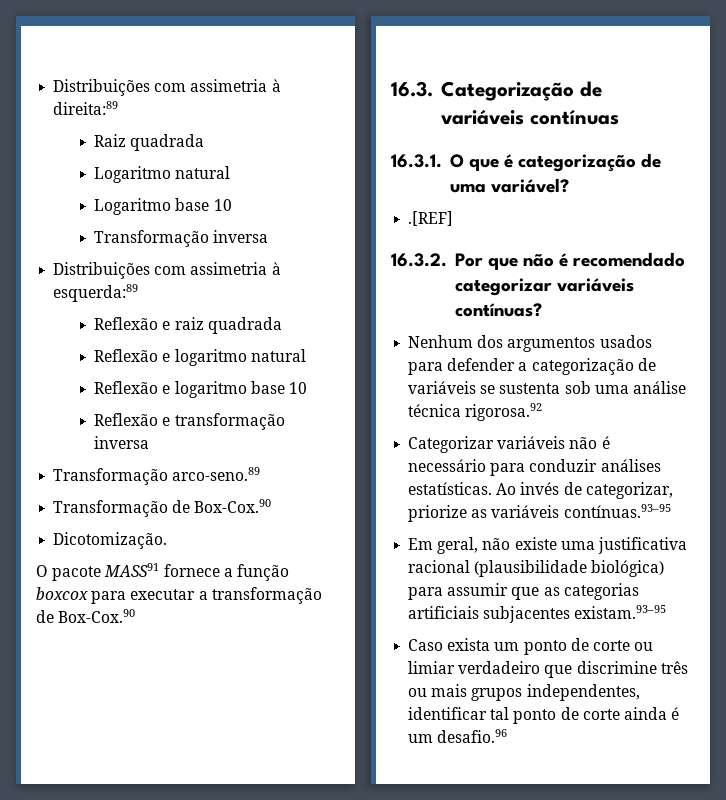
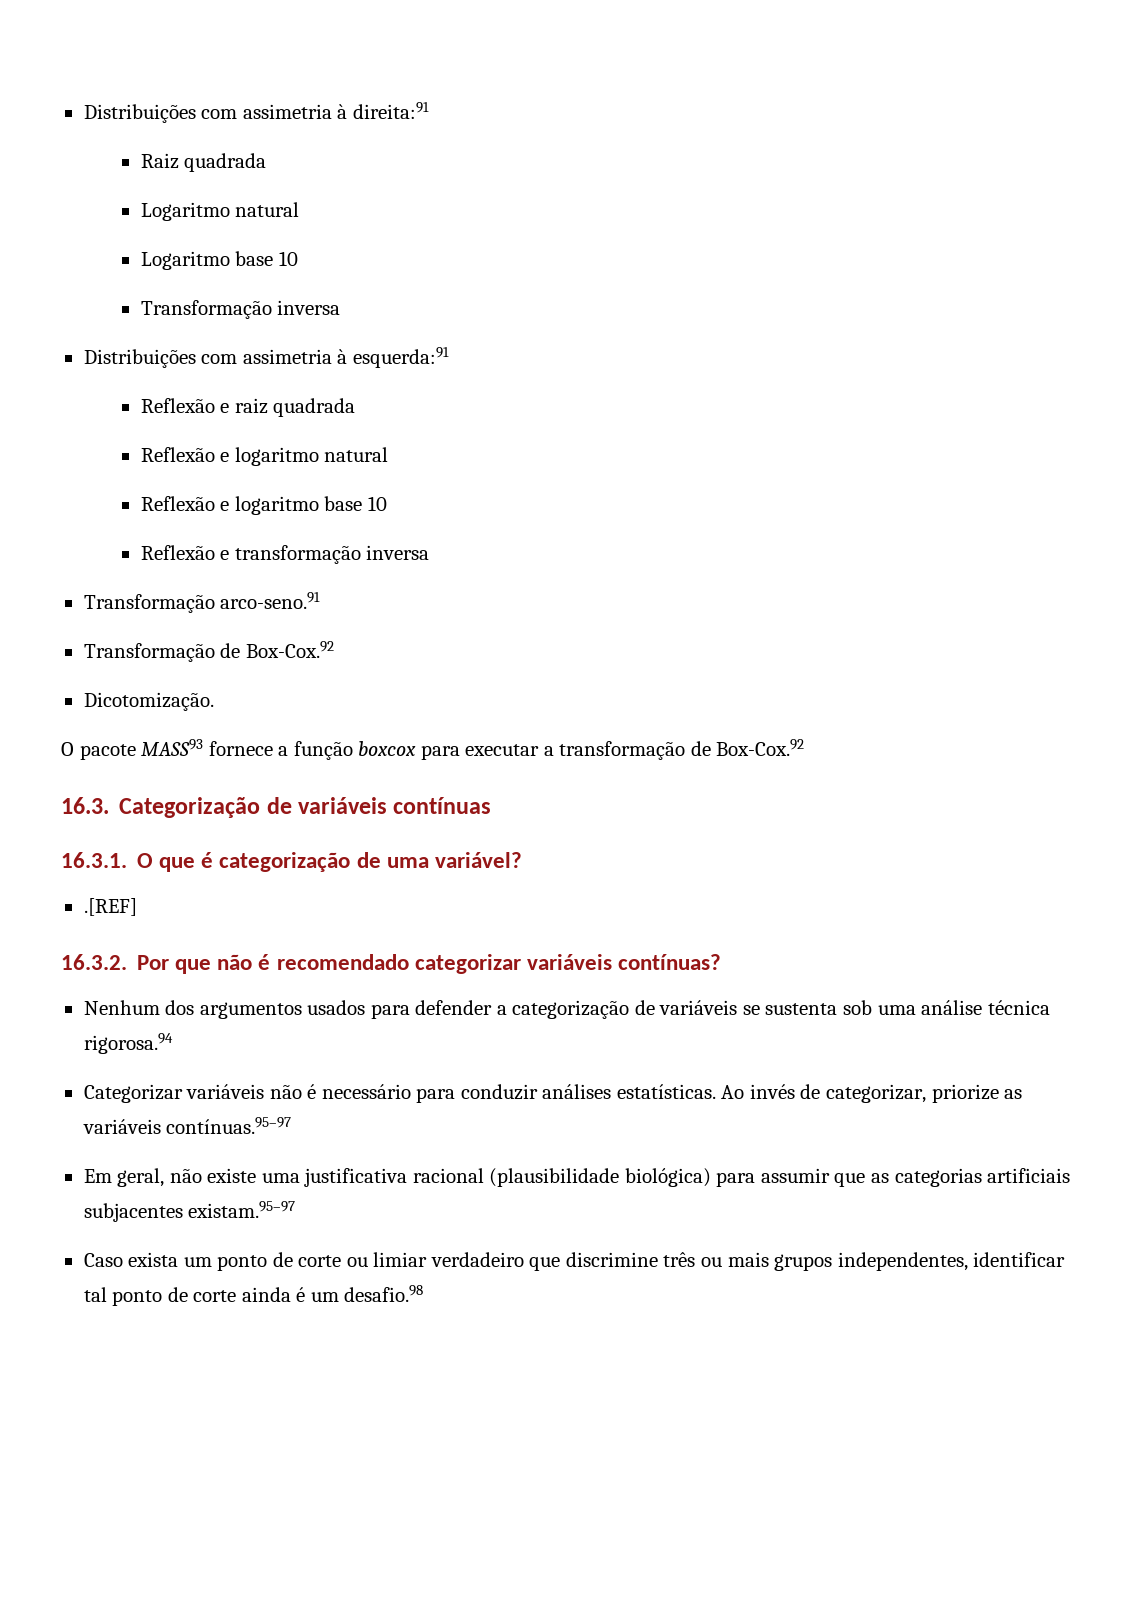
- Distribuições com assimetria à direita:89
+ Distribuições com assimetria à direita:91
- Distribuições com assimetria à esquerda:89
+ Distribuições com assimetria à esquerda:91
- Transformação arco-seno.89
+ Transformação arco-seno.91
- Transformação de Box-Cox.90
+ Transformação de Box-Cox.92
- O pacote MASS91 fornece a função boxcox para executar a transformação de Box-Cox.90
+ O pacote MASS93 fornece a função boxcox para executar a transformação de Box-Cox.92
- Nenhum dos argumentos usados para defender a categorização de variáveis se sustenta sob uma análise técnica rigorosa.92
+ Nenhum dos argumentos usados para defender a categorização de variáveis se sustenta sob uma análise técnica rigorosa.94
- Ao invés de categorizar, priorize as variáveis contínuas.93–95
+ Ao invés de categorizar, priorize as variáveis contínuas.95–97
- Em geral, não existe uma justificativa racional (plausibilidade biológica) para assumir que as categorias artificiais subjacentes existam.93–95
+ Em geral, não existe uma justificativa racional (plausibilidade biológica) para assumir que as categorias artificiais subjacentes existam.95–97
- Caso exista um ponto de corte ou limiar verdadeiro que discrimine três ou mais grupos independentes, identificar tal ponto de corte ainda é um desafio.96
+ Caso exista um ponto de corte ou limiar verdadeiro que discrimine três ou mais grupos independentes, identificar tal ponto de corte ainda é um desafio.98

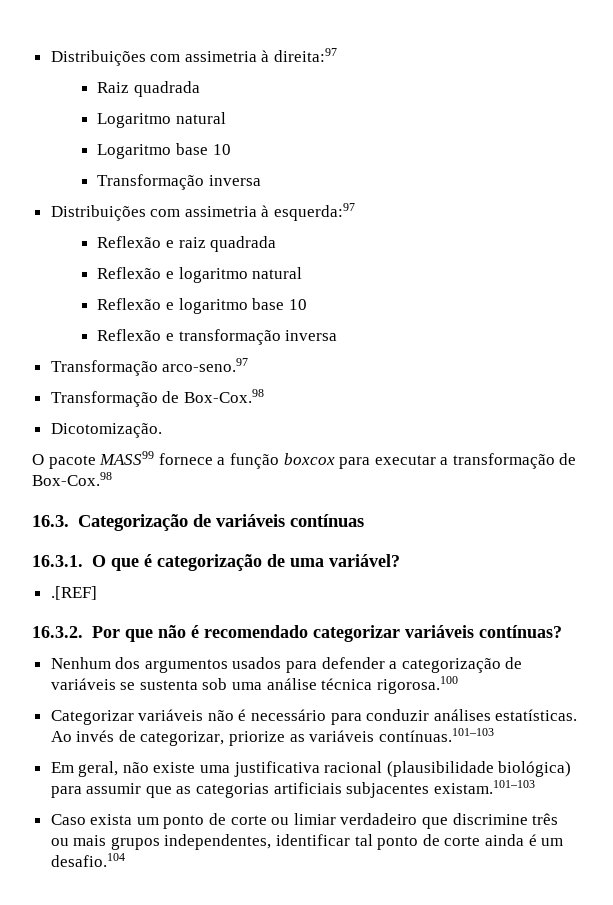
- Distribuições com assimetria à direita:91
+ Distribuições com assimetria à direita:97
- Distribuições com assimetria à esquerda:91
+ Distribuições com assimetria à esquerda:97
- Transformação arco-seno.91
+ Transformação arco-seno.97
- Transformação de Box-Cox.92
+ Transformação de Box-Cox.98
- O pacote MASS93 fornece a função boxcox para executar a transformação de Box-Cox.92
+ O pacote MASS99 fornece a função boxcox para executar a transformação de Box-Cox.98
- Nenhum dos argumentos usados para defender a categorização de variáveis se sustenta sob uma análise técnica rigorosa.94
+ Nenhum dos argumentos usados para defender a categorização de variáveis se sustenta sob uma análise técnica rigorosa.100
- Ao invés de categorizar, priorize as variáveis contínuas.95–97
+ Ao invés de categorizar, priorize as variáveis contínuas.101–103
- Em geral, não existe uma justificativa racional (plausibilidade biológica) para assumir que as categorias artificiais subjacentes existam.95–97
+ Em geral, não existe uma justificativa racional (plausibilidade biológica) para assumir que as categorias artificiais subjacentes existam.101–103
- Caso exista um ponto de corte ou limiar verdadeiro que discrimine três ou mais grupos independentes, identificar tal ponto de corte ainda é um desafio.98
+ Caso exista um ponto de corte ou limiar verdadeiro que discrimine três ou mais grupos independentes, identificar tal ponto de corte ainda é um desafio.104

